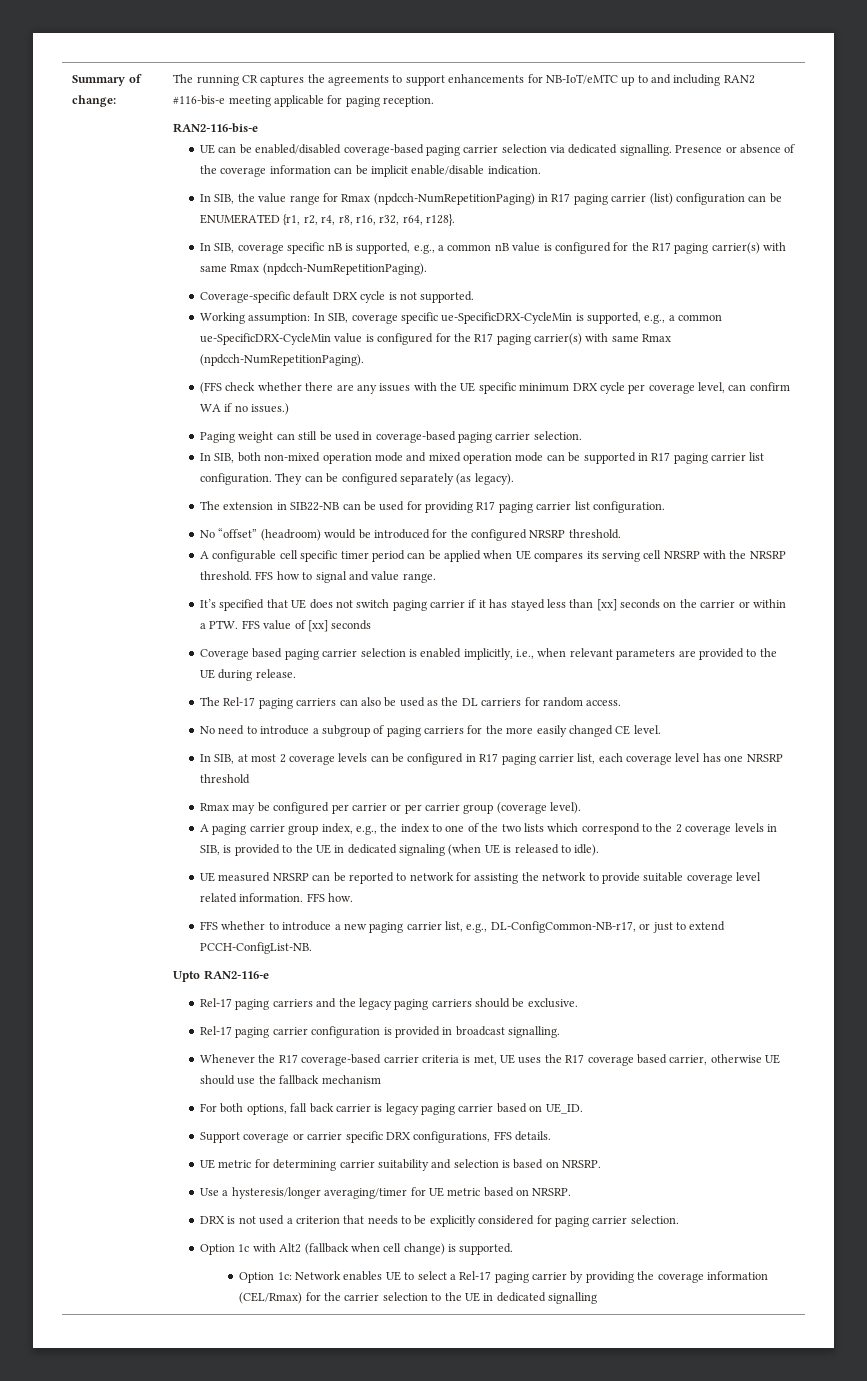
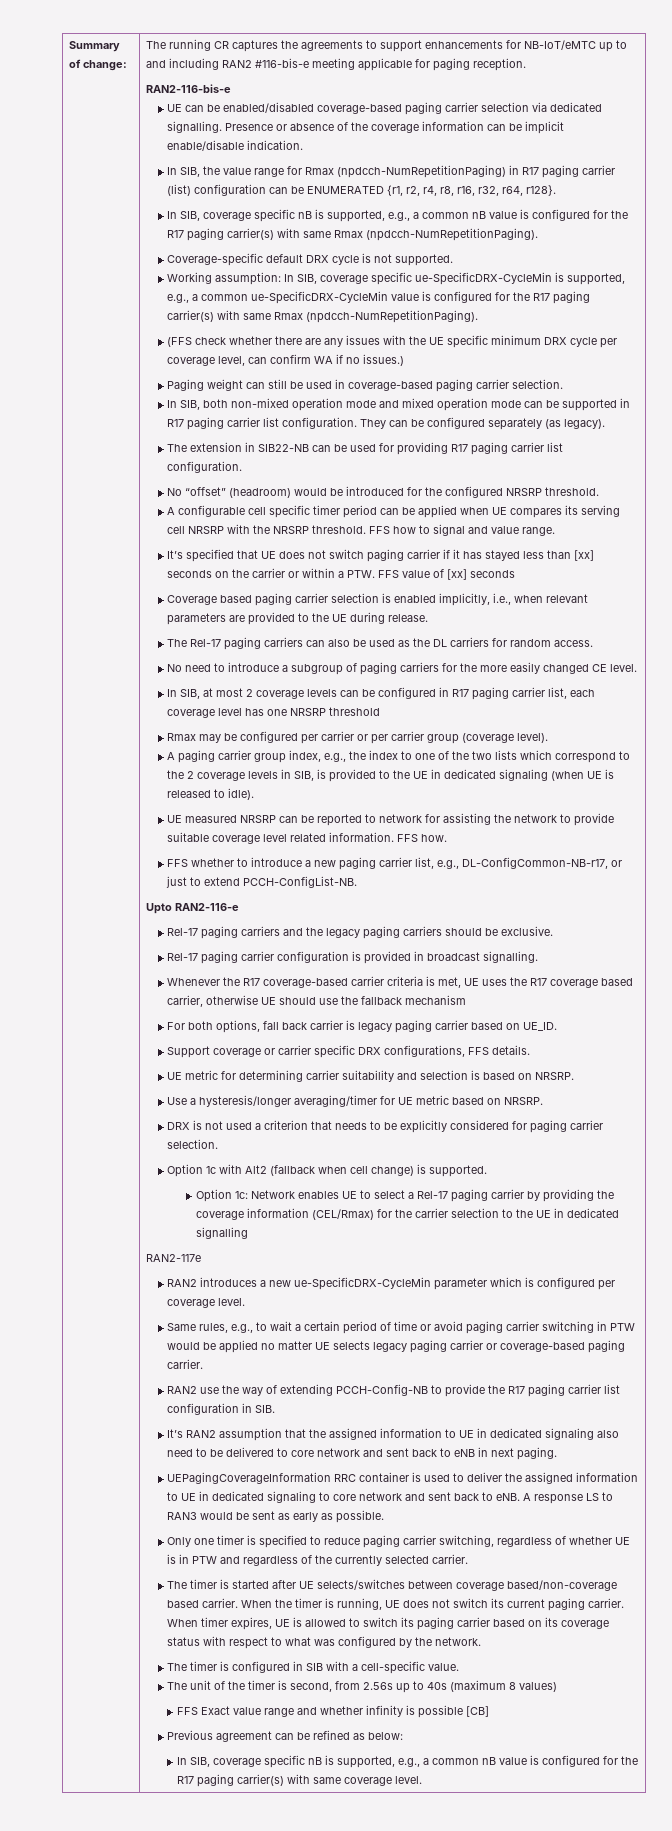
+ RAN2-117e
+ RAN2 introduces a new ue-SpecificDRX-CycleMin parameter which is configured per coverage level.
+ Same rules, e.g., to wait a certain period of time or avoid paging carrier switching in PTW would be applied no matter UE selects legacy paging carrier or coverage-based paging carrier.
+ RAN2 use the way of extending PCCH-Config-NB to provide the R17 paging carrier list configuration in SIB.
+ It’s RAN2 assumption that the assigned information to UE in dedicated signaling also need to be delivered to core network and sent back to eNB in next paging.
+ UEPagingCoverageInformation RRC container is used to deliver the assigned information to UE in dedicated signaling to core network and sent back to eNB. A response LS to RAN3 would be sent as early as possible.
+ Only one timer is specified to reduce paging carrier switching, regardless of whether UE is in PTW and regardless of the currently selected carrier.
+ The timer is started after UE selects/switches between coverage based/non-coverage based carrier. When the timer is running, UE does not switch its current paging carrier. When timer expires, UE is allowed to switch its paging carrier based on its coverage status with respect to what was configured by the network.
+ The timer is configured in SIB with a cell-specific value.
+ The unit of the timer is second, from 2.56s up to 40s (maximum 8 values)
+ FFS Exact value range and whether infinity is possible [CB]
+ Previous agreement can be refined as below:
+ In SIB, coverage specific nB is supported, e.g., a common nB value is configured for the R17 paging carrier(s) with same coverage level.

